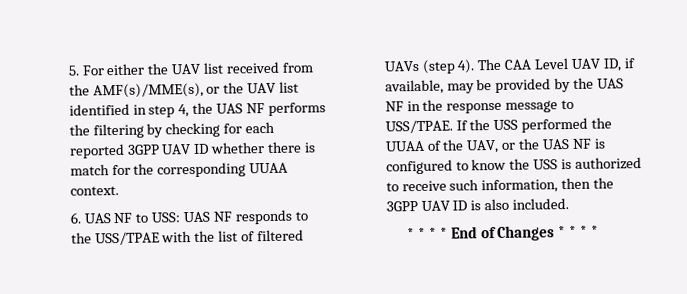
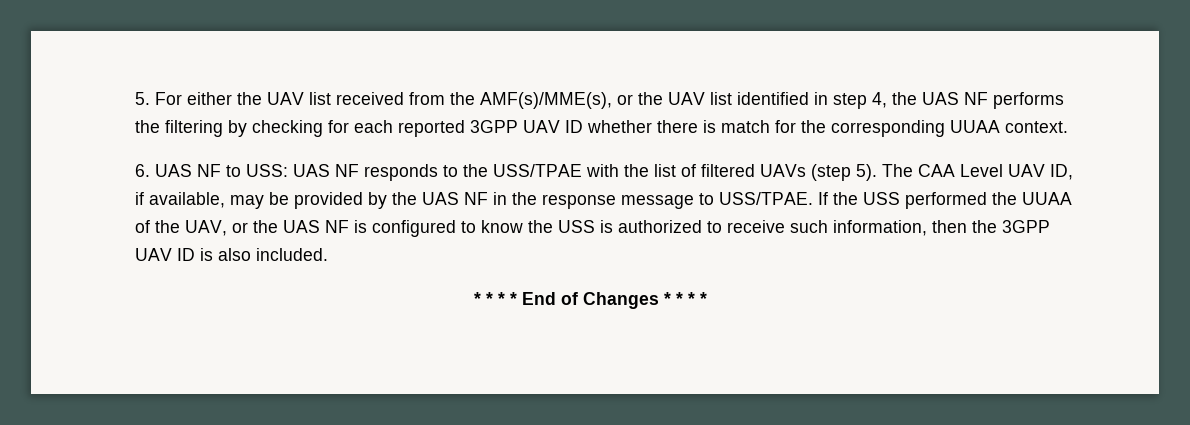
- 6. UAS NF to USS: UAS NF responds to the USS/TPAE with the list of filtered UAVs (step 4).
+ 6. UAS NF to USS: UAS NF responds to the USS/TPAE with the list of filtered UAVs (step 5).

